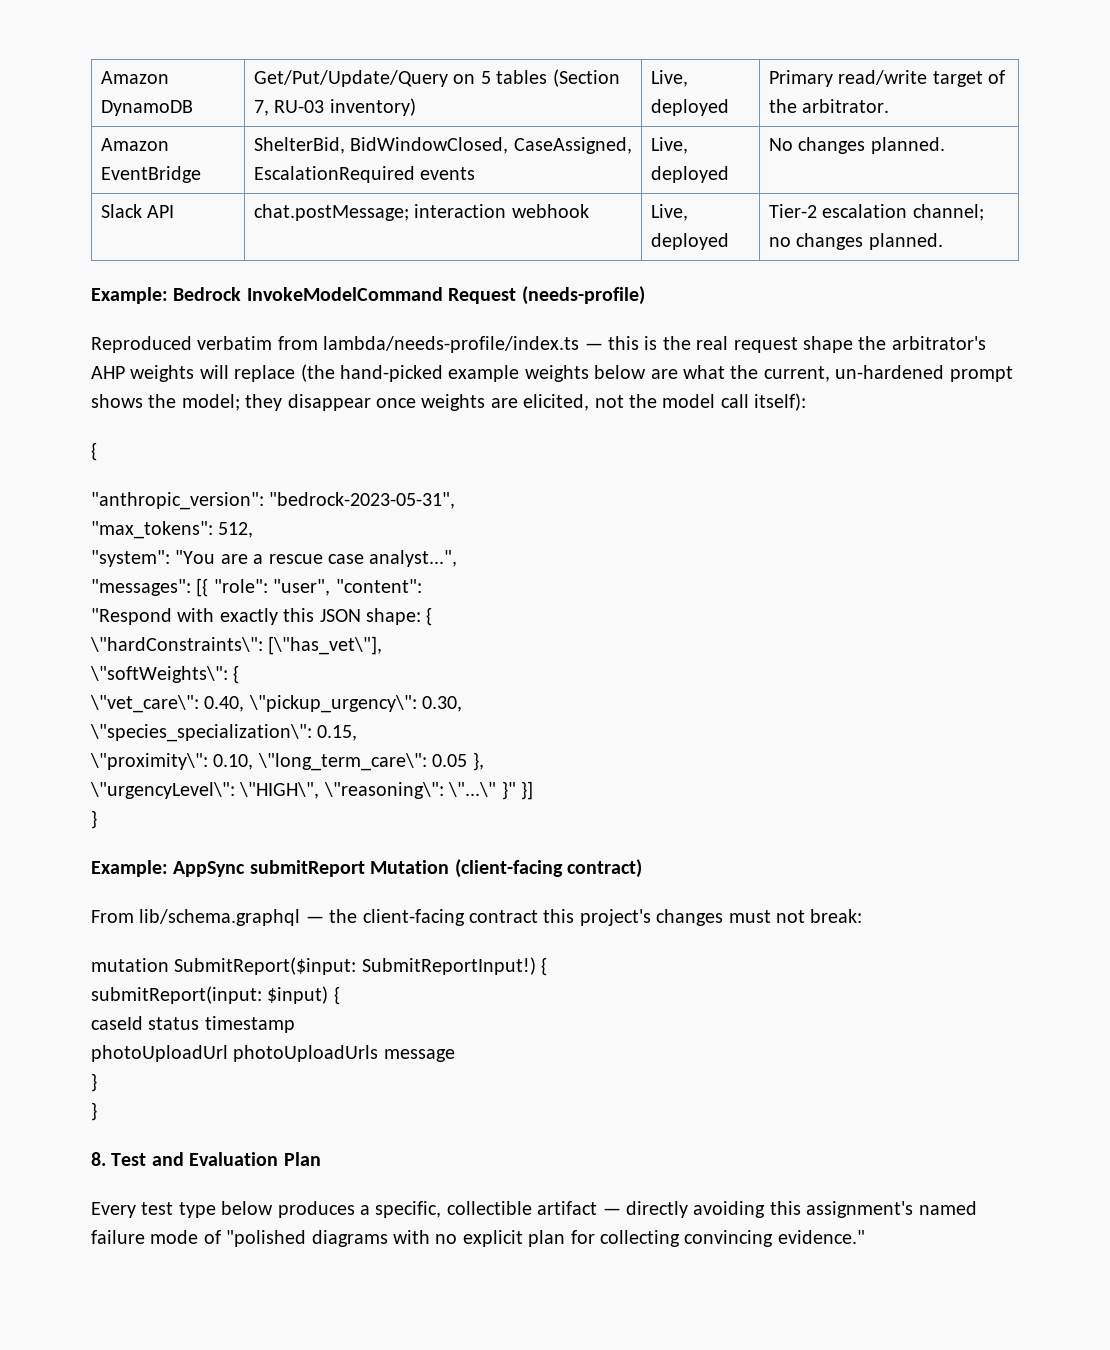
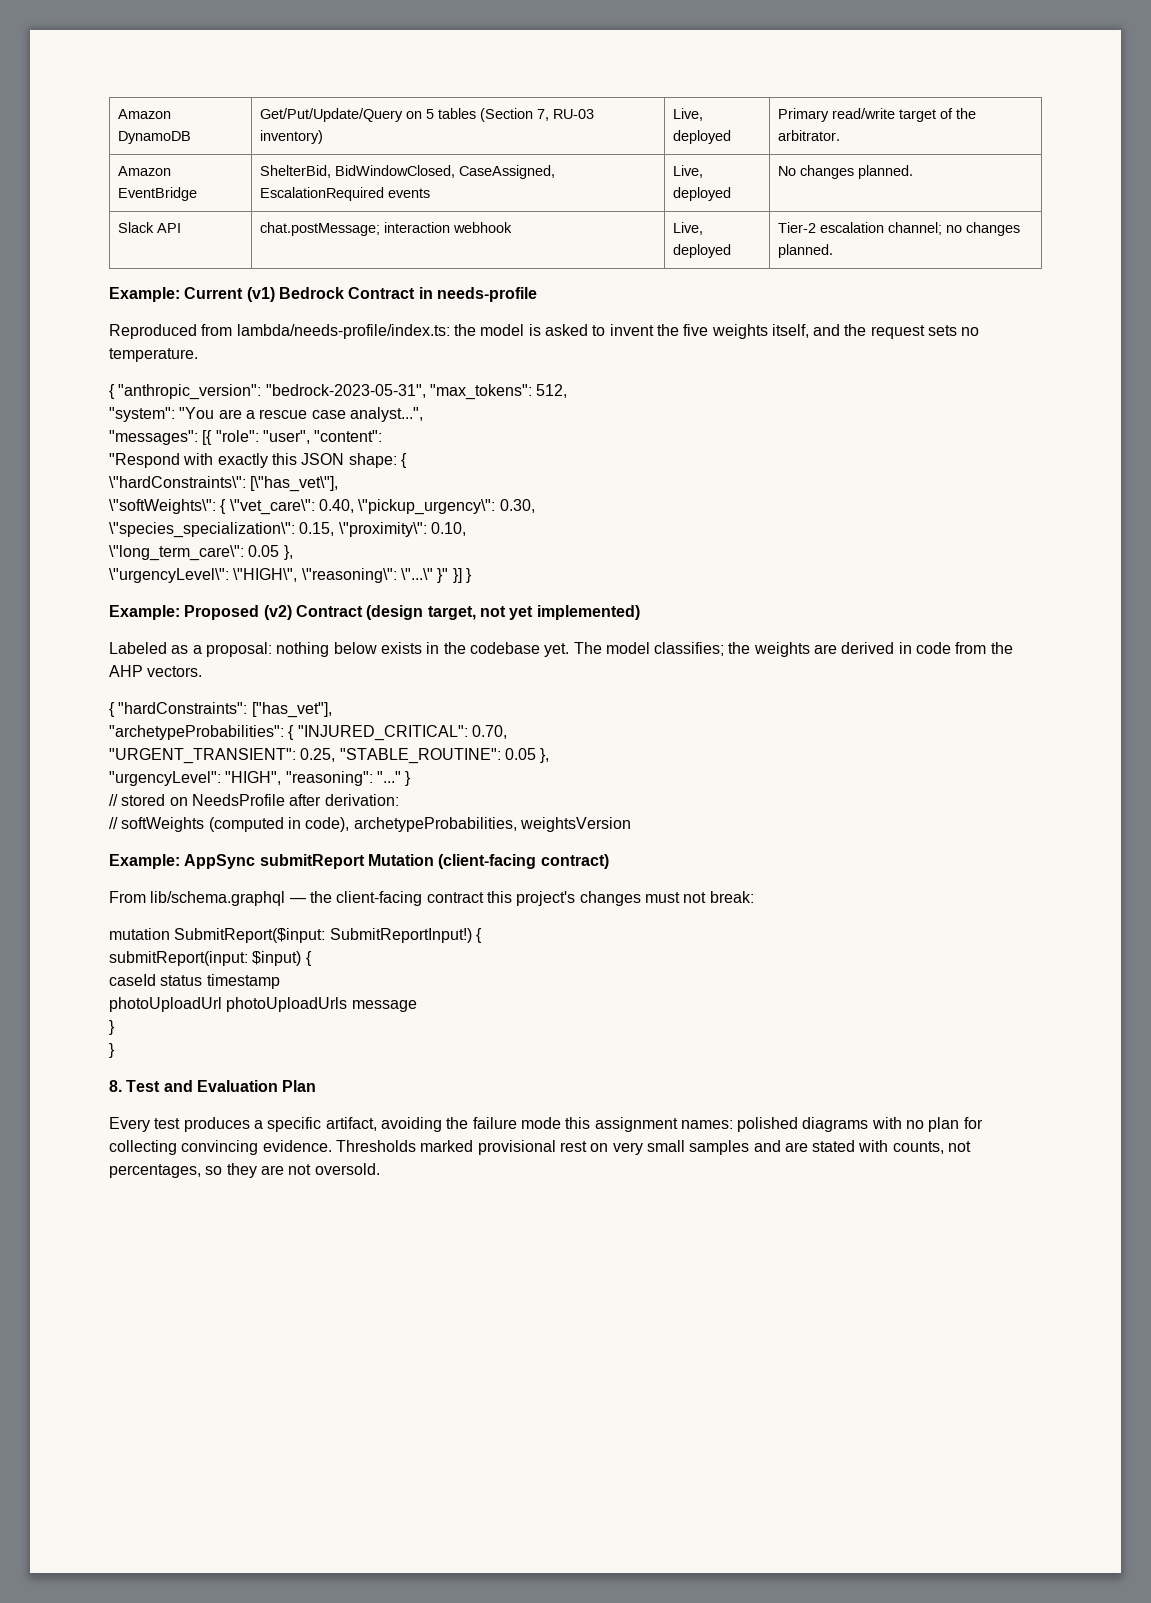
- Example: Bedrock InvokeModelCommand Request (needs-profile)
- Reproduced verbatim from lambda/needs-profile/index.ts — this is the real request shape the arbitrator's AHP weights will replace (the hand-picked example weights below are what the current, un-hardened prompt shows the model; they disappear once weights are elicited, not the model call itself):
- {
- "anthropic_version": "bedrock-2023-05-31",
- "max_tokens": 512,
+ Example: Current (v1) Bedrock Contract in needs-profile
+ Reproduced from lambda/needs-profile/index.ts: the model is asked to invent the five weights itself, and the request sets no temperature.
+ { "anthropic_version": "bedrock-2023-05-31", "max_tokens": 512,
- \"softWeights\": {
- \"vet_care\": 0.40, \"pickup_urgency\": 0.30,
+ \"softWeights\": { \"vet_care\": 0.40, \"pickup_urgency\": 0.30,
- \"species_specialization\": 0.15,
- \"proximity\": 0.10, \"long_term_care\": 0.05 },
+ \"species_specialization\": 0.15, \"proximity\": 0.10,
+ \"long_term_care\": 0.05 },
- \"urgencyLevel\": \"HIGH\", \"reasoning\": \"...\" }" }]
- }
+ \"urgencyLevel\": \"HIGH\", \"reasoning\": \"...\" }" }] }
+ Example: Proposed (v2) Contract (design target, not yet implemented)
+ Labeled as a proposal: nothing below exists in the codebase yet. The model classifies; the weights are derived in code from the AHP vectors.
+ { "hardConstraints": ["has_vet"],
+ "archetypeProbabilities": { "INJURED_CRITICAL": 0.70,
+ "URGENT_TRANSIENT": 0.25, "STABLE_ROUTINE": 0.05 },
+ "urgencyLevel": "HIGH", "reasoning": "..." }
+ // stored on NeedsProfile after derivation:
+ // softWeights (computed in code), archetypeProbabilities, weightsVersion
- Every test type below produces a specific, collectible artifact — directly avoiding this assignment's named failure mode of "polished diagrams with no explicit plan for collecting convincing evidence."
+ Every test produces a specific artifact, avoiding the failure mode this assignment names: polished diagrams with no plan for collecting convincing evidence. Thresholds marked provisional rest on very small samples and are stated with counts, not percentages, so they are not oversold.

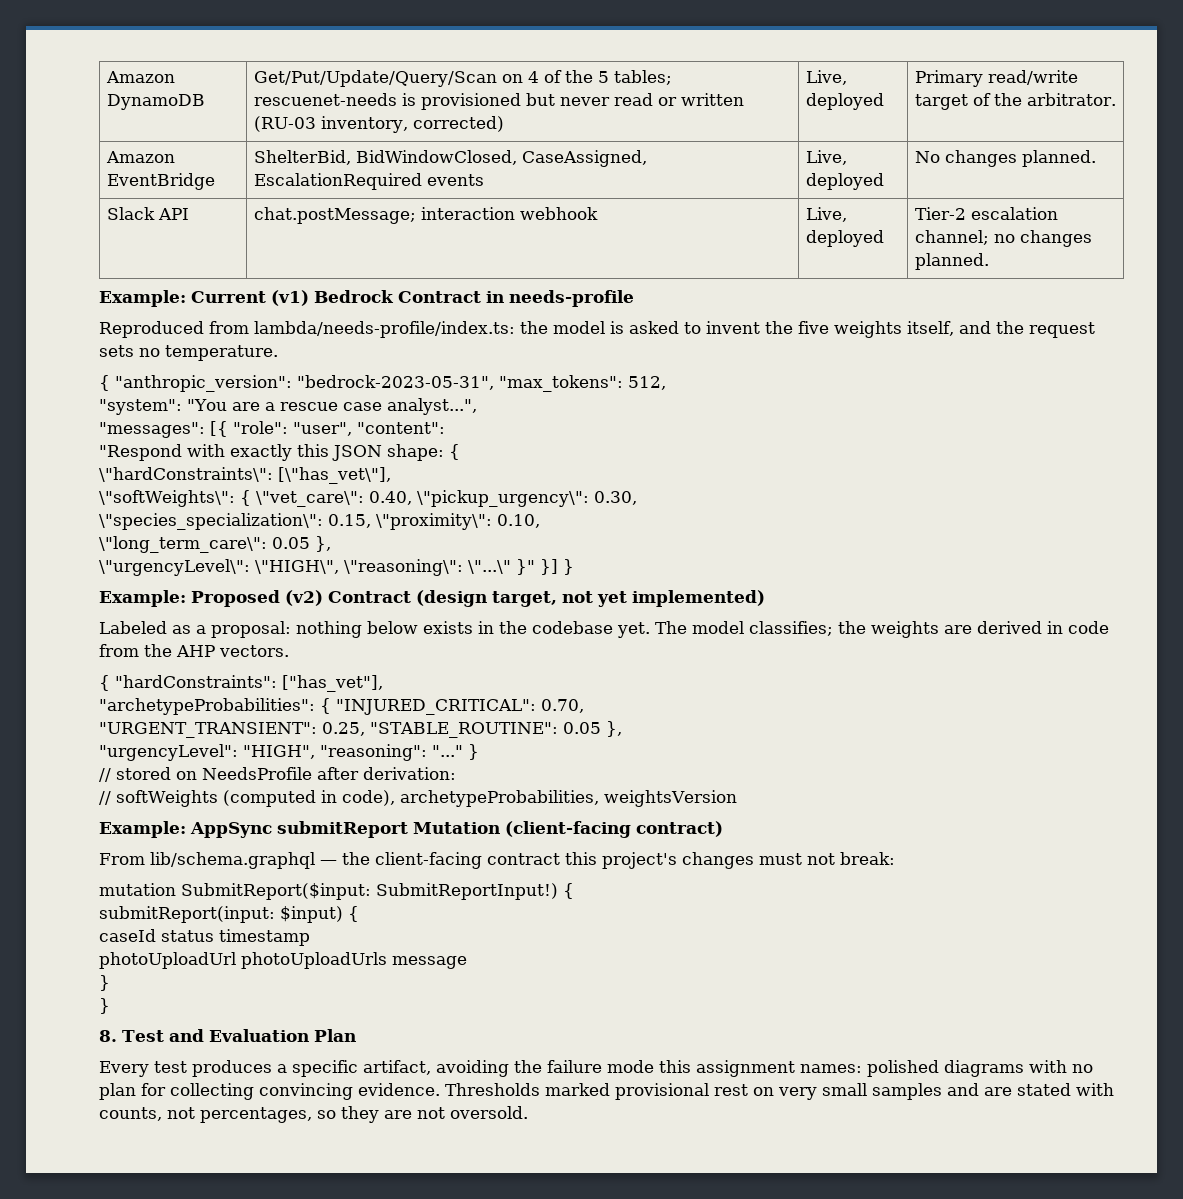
- Amazon DynamoDB | Get/Put/Update/Query on 5 tables (Section 7, RU-03 inventory) | Live, deployed | Primary read/write target of the arbitrator.
+ Amazon DynamoDB | Get/Put/Update/Query/Scan on 4 of the 5 tables; rescuenet-needs is provisioned but never read or written (RU-03 inventory, corrected) | Live, deployed | Primary read/write target of the arbitrator.

